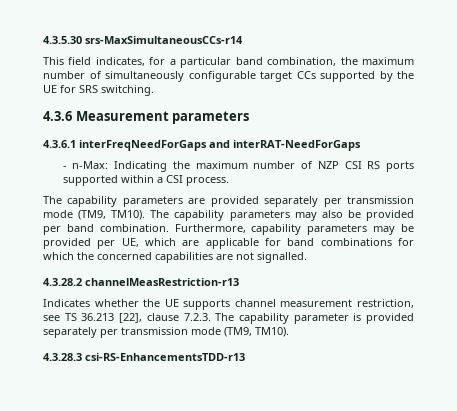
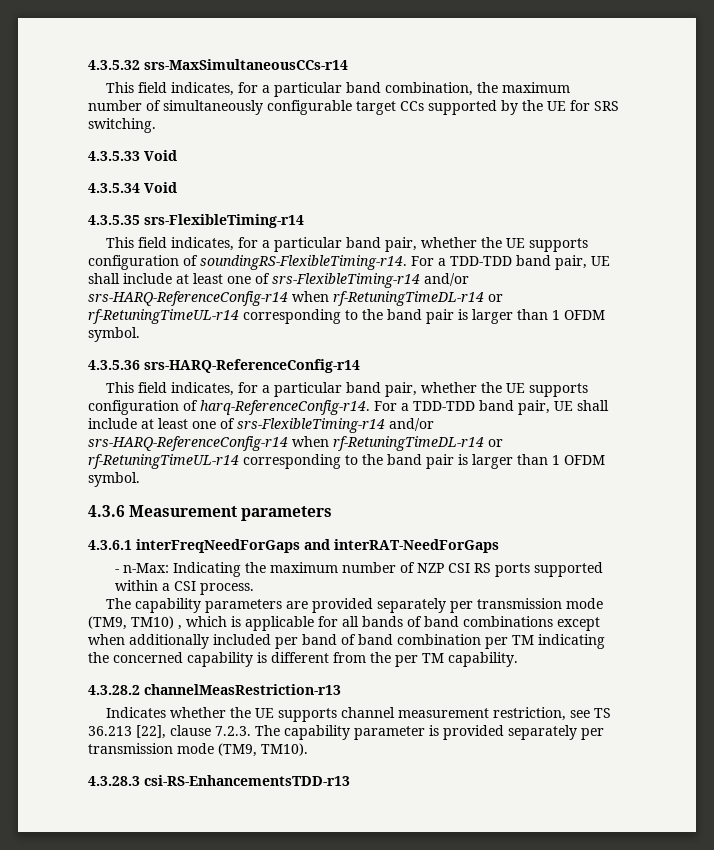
- 4.3.5.30 srs-MaxSimultaneousCCs-r14
+ 4.3.5.32 srs-MaxSimultaneousCCs-r14
+ 4.3.5.33 Void
+ 4.3.5.34 Void
+ 4.3.5.35 srs-FlexibleTiming-r14
+ This field indicates, for a particular band pair, whether the UE supports configuration of soundingRS-FlexibleTiming-r14. For a TDD-TDD band pair, UE shall include at least one of srs-FlexibleTiming-r14 and/or srs-HARQ-ReferenceConfig-r14 when rf-RetuningTimeDL-r14 or rf-RetuningTimeUL-r14 corresponding to the band pair is larger than 1 OFDM symbol.
+ 4.3.5.36 srs-HARQ-ReferenceConfig-r14
+ This field indicates, for a particular band pair, whether the UE supports configuration of harq-ReferenceConfig-r14. For a TDD-TDD band pair, UE shall include at least one of srs-FlexibleTiming-r14 and/or srs-HARQ-ReferenceConfig-r14 when rf-RetuningTimeDL-r14 or rf-RetuningTimeUL-r14 corresponding to the band pair is larger than 1 OFDM symbol.
- The capability parameters are provided separately per transmission mode (TM9, TM10). The capability parameters may also be provided per band combination. Furthermore, capability parameters may be provided per UE, which are applicable for band combinations for which the concerned capabilities are not signalled.
+ The capability parameters are provided separately per transmission mode (TM9, TM10) , which is applicable for all bands of band combinations except when additionally included per band of band combination per TM indicating the concerned capability is different from the per TM capability.

